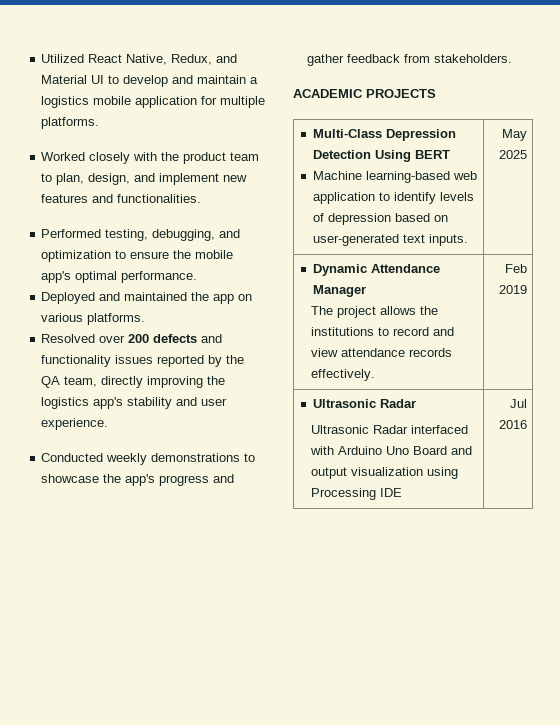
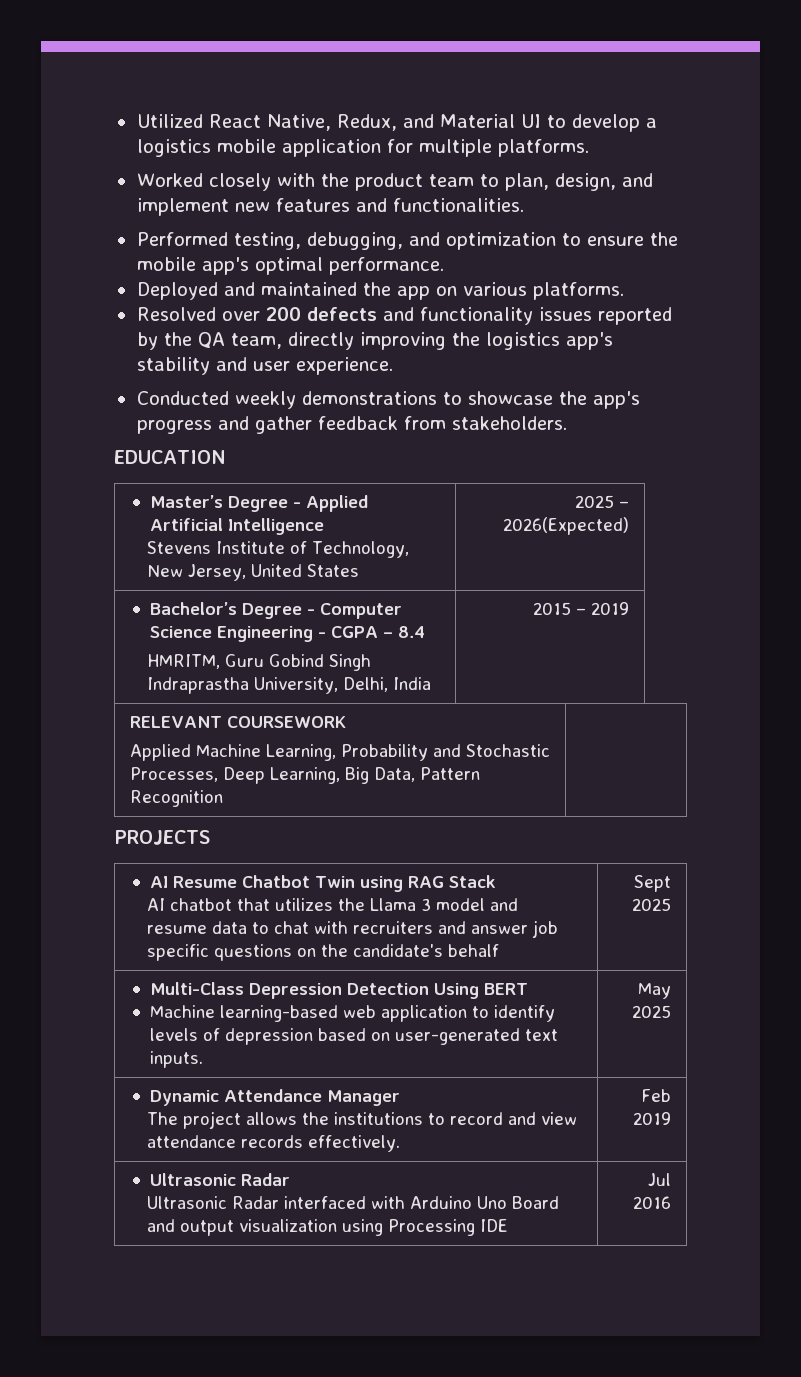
- Utilized React Native, Redux, and Material UI to develop and maintain a logistics mobile application for multiple platforms.
+ Utilized React Native, Redux, and Material UI to develop a logistics mobile application for multiple platforms.
- ACADEMIC PROJECTS
+ EDUCATION
+ Master’s Degree - Applied Artificial Intelligence
+ Stevens Institute of Technology, New Jersey, United States | 2025 – 2026(Expected)
+ Bachelor’s Degree - Computer Science Engineering - CGPA – 8.4
+ HMRITM, Guru Gobind Singh Indraprastha University, Delhi, India | 2015 – 2019
+ RELEVANT COURSEWORK
+ Applied Machine Learning, Probability and Stochastic Processes, Deep Learning, Big Data, Pattern Recognition |
+ PROJECTS
+ AI Resume Chatbot Twin using RAG Stack
+ AI chatbot that utilizes the Llama 3 model and resume data to chat with recruiters and answer job specific questions on the candidate's behalf | Sept 2025

